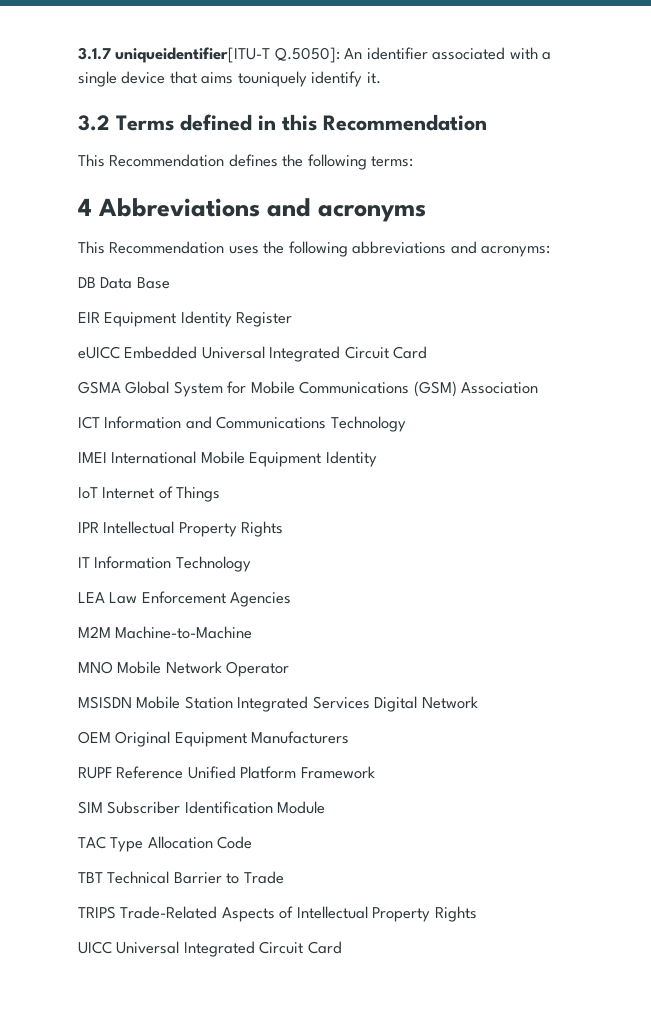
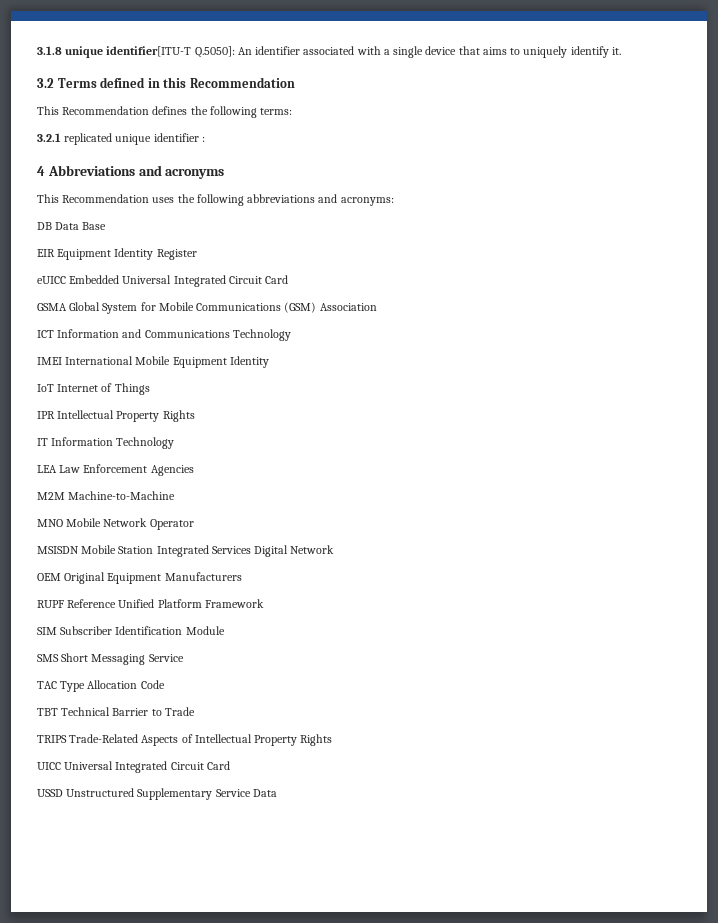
- 3.1.7 uniqueidentifier[ITU-T Q.5050]: An identifier associated with a single device that aims touniquely identify it.
+ 3.1.8 unique identifier[ITU-T Q.5050]: An identifier associated with a single device that aims to uniquely identify it.
+ 3.2.1 replicated unique identifier :
+ SMS Short Messaging Service
+ USSD Unstructured Supplementary Service Data

